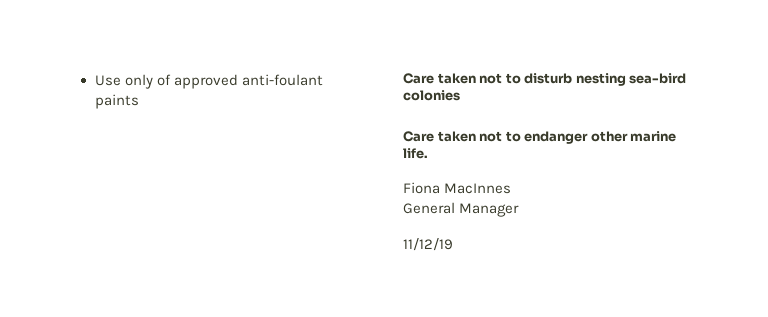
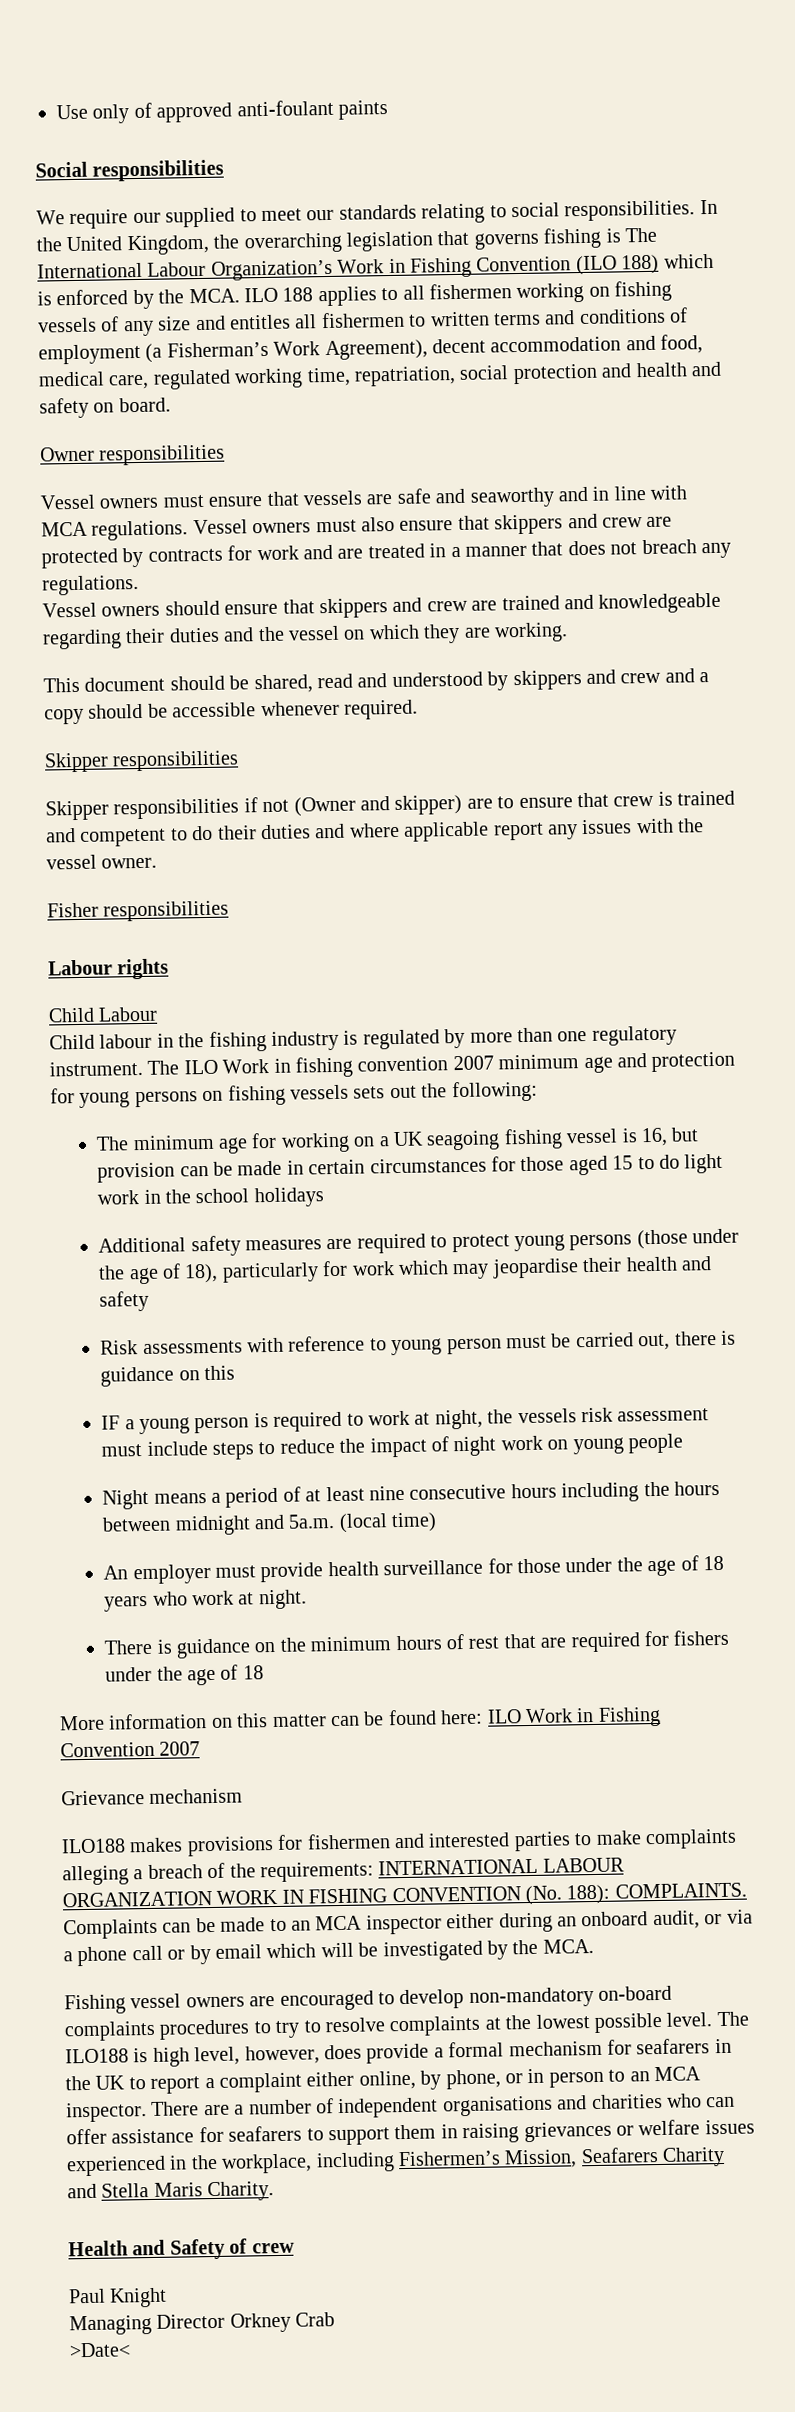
- Care taken not to disturb nesting sea-bird colonies
- Care taken not to endanger other marine life.
- Fiona MacInnes
- General Manager
- 11/12/19
+ Social responsibilities
+ We require our supplied to meet our standards relating to social responsibilities. In the United Kingdom, the overarching legislation that governs fishing is The International Labour Organization’s Work in Fishing Convention (ILO 188) which is enforced by the MCA. ILO 188 applies to all fishermen working on fishing vessels of any size and entitles all fishermen to written terms and conditions of employment (a Fisherman’s Work Agreement), decent accommodation and food, medical care, regulated working time, repatriation, social protection and health and safety on board.
+ Owner responsibilities
+ Vessel owners must ensure that vessels are safe and seaworthy and in line with MCA regulations. Vessel owners must also ensure that skippers and crew are protected by contracts for work and are treated in a manner that does not breach any regulations.
+ Vessel owners should ensure that skippers and crew are trained and knowledgeable regarding their duties and the vessel on which they are working.
+ This document should be shared, read and understood by skippers and crew and a copy should be accessible whenever required.
+ Skipper responsibilities
+ Skipper responsibilities if not (Owner and skipper) are to ensure that crew is trained and competent to do their duties and where applicable report any issues with the vessel owner.
+ Fisher responsibilities
+ Labour rights
+ Child Labour
+ Child labour in the fishing industry is regulated by more than one regulatory instrument. The ILO Work in fishing convention 2007 minimum age and protection for young persons on fishing vessels sets out the following:
+ The minimum age for working on a UK seagoing fishing vessel is 16, but provision can be made in certain circumstances for those aged 15 to do light work in the school holidays
+ Additional safety measures are required to protect young persons (those under the age of 18), particularly for work which may jeopardise their health and safety
+ Risk assessments with reference to young person must be carried out, there is guidance on this
+ IF a young person is required to work at night, the vessels risk assessment must include steps to reduce the impact of night work on young people
+ Night means a period of at least nine consecutive hours including the hours between midnight and 5a.m. (local time)
+ An employer must provide health surveillance for those under the age of 18 years who work at night.
+ There is guidance on the minimum hours of rest that are required for fishers under the age of 18
+ More information on this matter can be found here: ILO Work in Fishing Convention 2007
+ Grievance mechanism
+ ILO188 makes provisions for fishermen and interested parties to make complaints alleging a breach of the requirements: INTERNATIONAL LABOUR ORGANIZATION WORK IN FISHING CONVENTION (No. 188): COMPLAINTS. Complaints can be made to an MCA inspector either during an onboard audit, or via a phone call or by email which will be investigated by the MCA.
+ Fishing vessel owners are encouraged to develop non-mandatory on-board complaints procedures to try to resolve complaints at the lowest possible level. The ILO188 is high level, however, does provide a formal mechanism for seafarers in the UK to report a complaint either online, by phone, or in person to an MCA inspector. There are a number of independent organisations and charities who can offer assistance for seafarers to support them in raising grievances or welfare issues experienced in the workplace, including Fishermen’s Mission, Seafarers Charity and Stella Maris Charity.
+ Health and Safety of crew
+ Paul Knight
+ Managing Director Orkney Crab
+ >Date<

